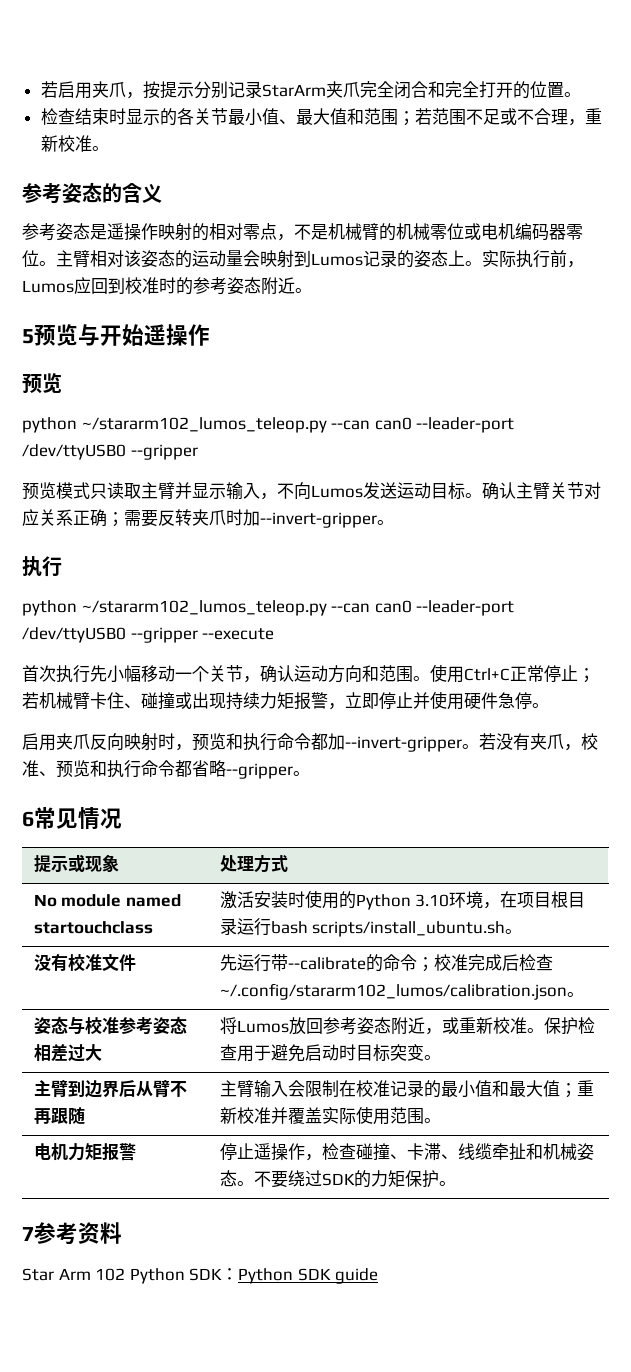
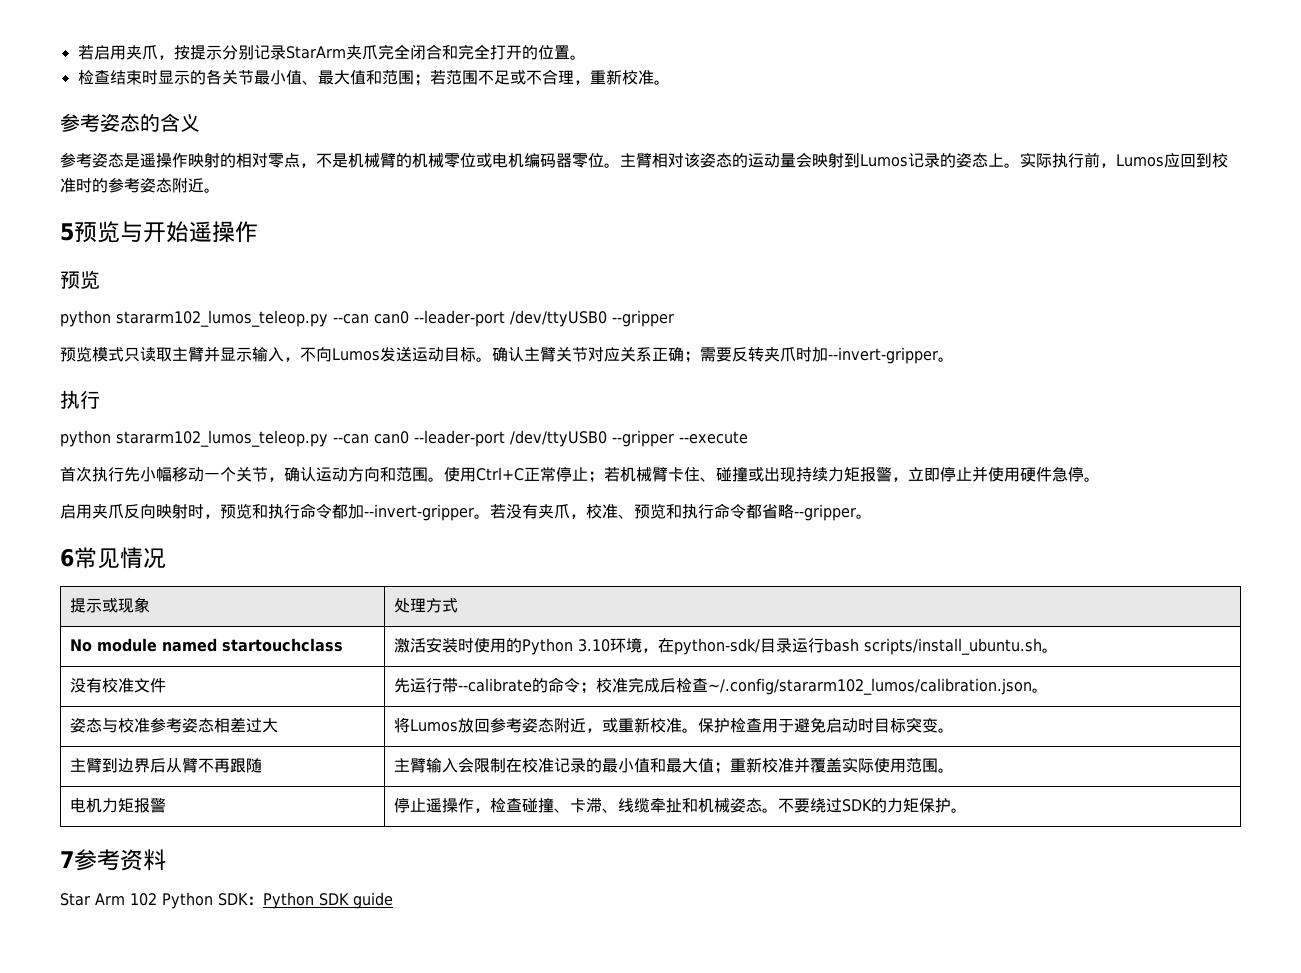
  5预览与开始遥操作
  预览
- python ~/stararm102_lumos_teleop.py --can can0 --leader-port /dev/ttyUSB0 --gripper
+ python stararm102_lumos_teleop.py --can can0 --leader-port /dev/ttyUSB0 --gripper
- python ~/stararm102_lumos_teleop.py --can can0 --leader-port /dev/ttyUSB0 --gripper --execute
+ python stararm102_lumos_teleop.py --can can0 --leader-port /dev/ttyUSB0 --gripper --execute
- No module named startouchclass | 激活安装时使用的Python 3.10环境，在项目根目录运行bash scripts/install_ubuntu.sh。
+ No module named startouchclass | 激活安装时使用的Python 3.10环境，在python-sdk/目录运行bash scripts/install_ubuntu.sh。

